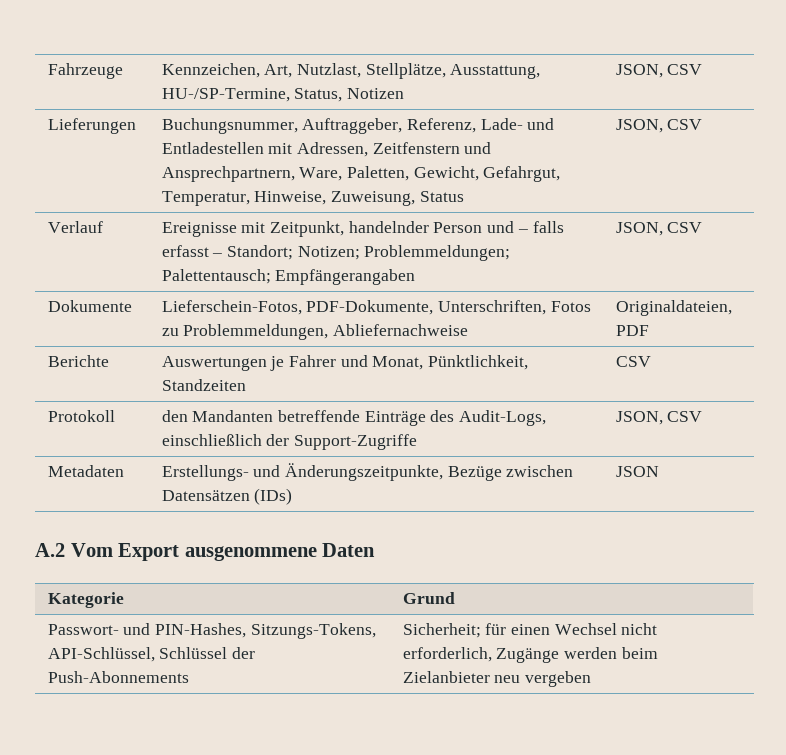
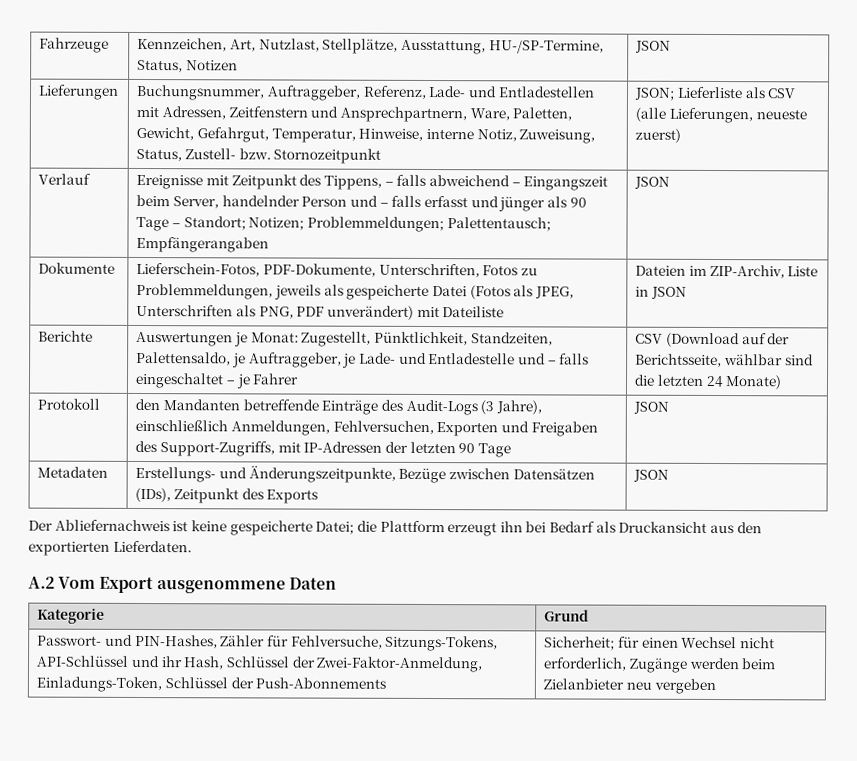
- Fahrzeuge | Kennzeichen, Art, Nutzlast, Stellplätze, Ausstattung, HU-/SP-Termine, Status, Notizen | JSON, CSV
+ Fahrzeuge | Kennzeichen, Art, Nutzlast, Stellplätze, Ausstattung, HU-/SP-Termine, Status, Notizen | JSON
- Lieferungen | Buchungsnummer, Auftraggeber, Referenz, Lade- und Entladestellen mit Adressen, Zeitfenstern und Ansprechpartnern, Ware, Paletten, Gewicht, Gefahrgut, Temperatur, Hinweise, Zuweisung, Status | JSON, CSV
- Verlauf | Ereignisse mit Zeitpunkt, handelnder Person und – falls erfasst – Standort; Notizen; Problemmeldungen; Palettentausch; Empfängerangaben | JSON, CSV
+ Lieferungen | Buchungsnummer, Auftraggeber, Referenz, Lade- und Entladestellen mit Adressen, Zeitfenstern und Ansprechpartnern, Ware, Paletten, Gewicht, Gefahrgut, Temperatur, Hinweise, interne Notiz, Zuweisung, Status, Zustell- bzw. Stornozeitpunkt | JSON; Lieferliste als CSV (alle Lieferungen, neueste zuerst)
+ Verlauf | Ereignisse mit Zeitpunkt des Tippens, – falls abweichend – Eingangszeit beim Server, handelnder Person und – falls erfasst und jünger als 90 Tage – Standort; Notizen; Problemmeldungen; Palettentausch; Empfängerangaben | JSON
- Dokumente | Lieferschein-Fotos, PDF-Dokumente, Unterschriften, Fotos zu Problemmeldungen, Abliefernachweise | Originaldateien, PDF
- Berichte | Auswertungen je Fahrer und Monat, Pünktlichkeit, Standzeiten | CSV
+ Dokumente | Lieferschein-Fotos, PDF-Dokumente, Unterschriften, Fotos zu Problemmeldungen, jeweils als gespeicherte Datei (Fotos als JPEG, Unterschriften als PNG, PDF unverändert) mit Dateiliste | Dateien im ZIP-Archiv, Liste in JSON
+ Berichte | Auswertungen je Monat: Zugestellt, Pünktlichkeit, Standzeiten, Palettensaldo, je Auftraggeber, je Lade- und Entladestelle und – falls eingeschaltet – je Fahrer | CSV (Download auf der Berichtsseite, wählbar sind die letzten 24 Monate)
- Protokoll | den Mandanten betreffende Einträge des Audit-Logs, einschließlich der Support-Zugriffe | JSON, CSV
+ Protokoll | den Mandanten betreffende Einträge des Audit-Logs (3 Jahre), einschließlich Anmeldungen, Fehlversuchen, Exporten und Freigaben des Support-Zugriffs, mit IP-Adressen der letzten 90 Tage | JSON
- Metadaten | Erstellungs- und Änderungszeitpunkte, Bezüge zwischen Datensätzen (IDs) | JSON
+ Metadaten | Erstellungs- und Änderungszeitpunkte, Bezüge zwischen Datensätzen (IDs), Zeitpunkt des Exports | JSON
+ Der Abliefernachweis ist keine gespeicherte Datei; die Plattform erzeugt ihn bei Bedarf als Druckansicht aus den exportierten Lieferdaten.
- Passwort- und PIN-Hashes, Sitzungs-Tokens, API-Schlüssel, Schlüssel der Push-Abonnements | Sicherheit; für einen Wechsel nicht erforderlich, Zugänge werden beim Zielanbieter neu vergeben
+ Passwort- und PIN-Hashes, Zähler für Fehlversuche, Sitzungs-Tokens, API-Schlüssel und ihr Hash, Schlüssel der Zwei-Faktor-Anmeldung, Einladungs-Token, Schlüssel der Push-Abonnements | Sicherheit; für einen Wechsel nicht erforderlich, Zugänge werden beim Zielanbieter neu vergeben

